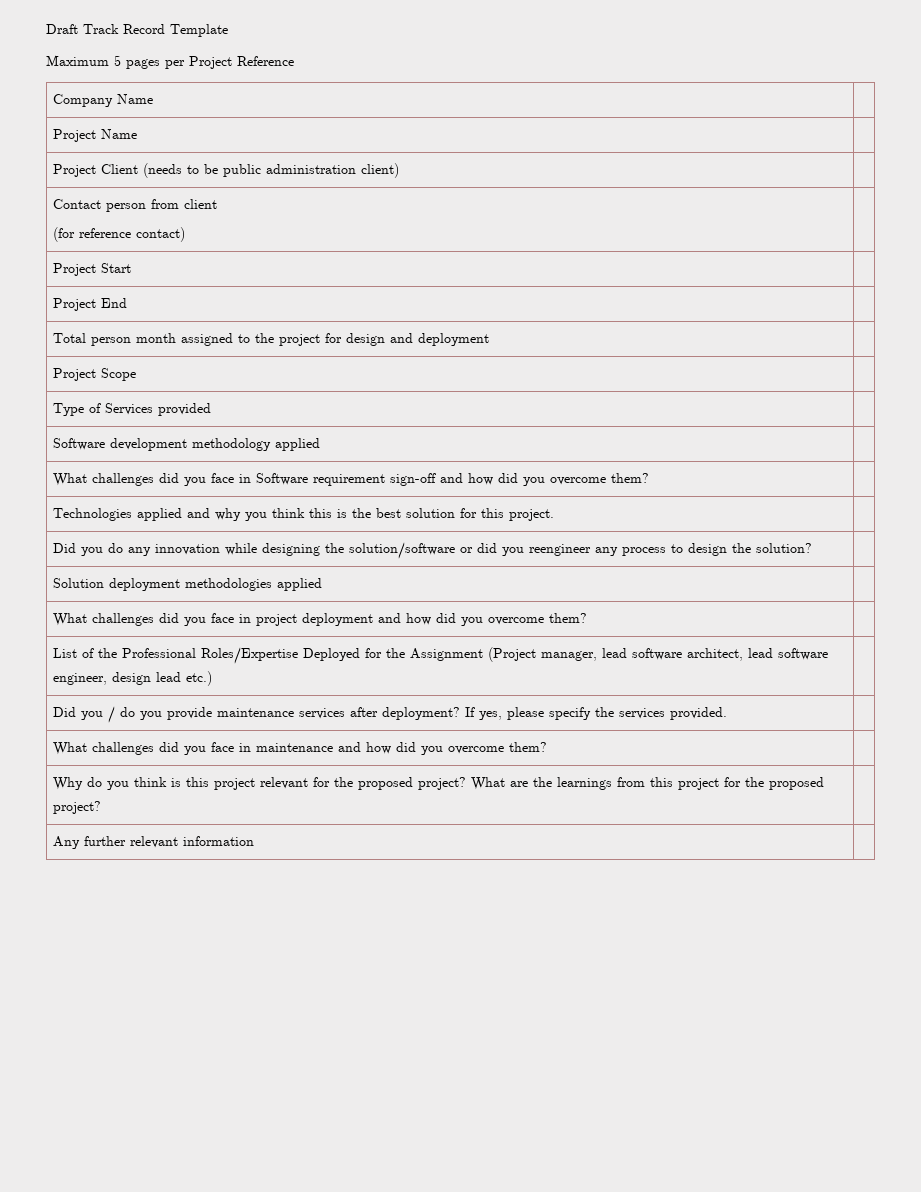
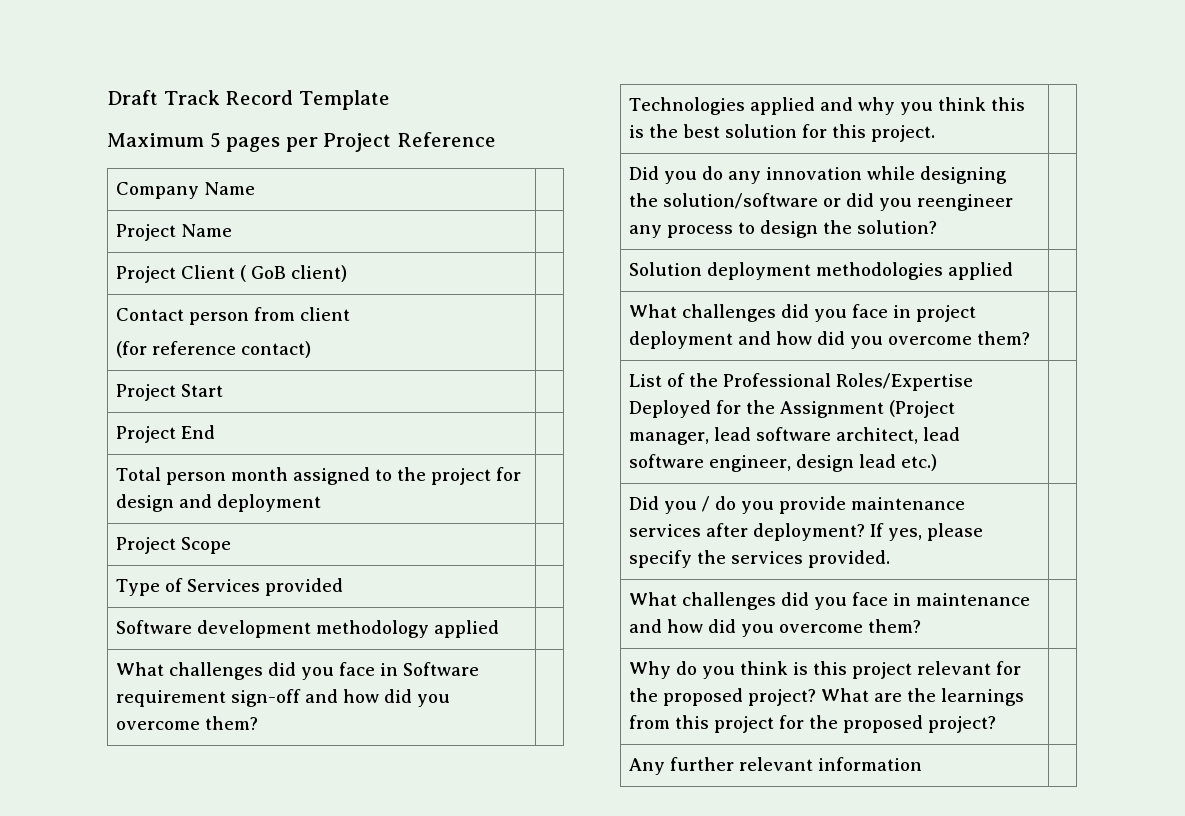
- Project Client (needs to be public administration client) |
+ Project Client ( GoB client) |

